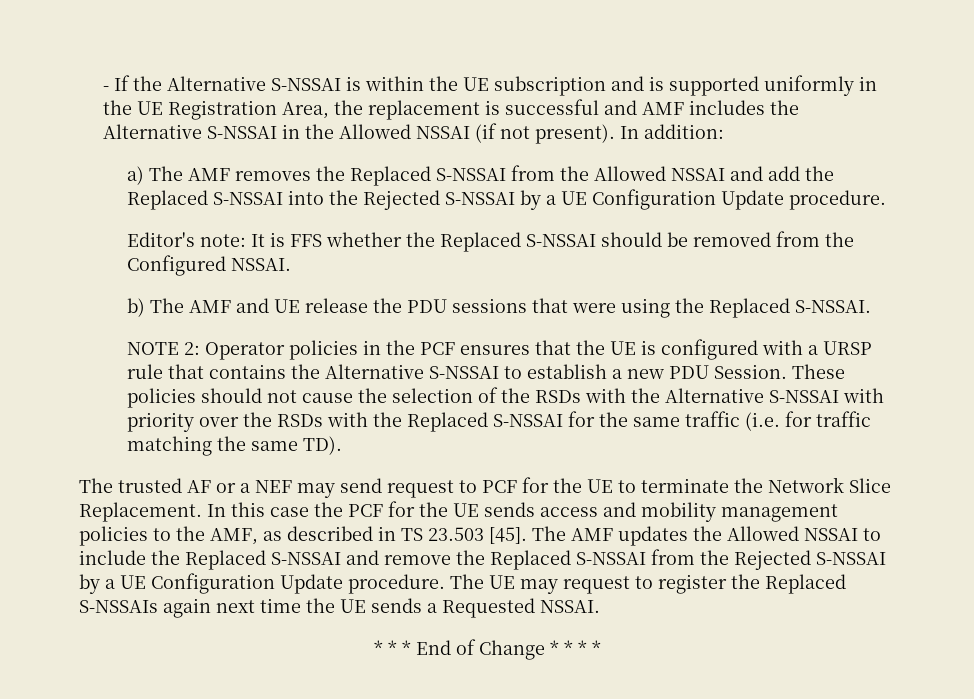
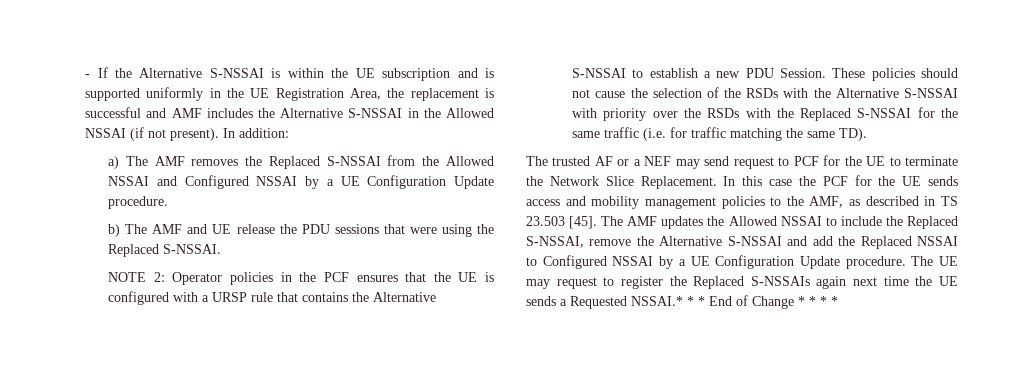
- a) The AMF removes the Replaced S-NSSAI from the Allowed NSSAI and add the Replaced S-NSSAI into the Rejected S-NSSAI by a UE Configuration Update procedure.
- Editor's note: It is FFS whether the Replaced S-NSSAI should be removed from the Configured NSSAI.
+ a) The AMF removes the Replaced S-NSSAI from the Allowed NSSAI and Configured NSSAI by a UE Configuration Update procedure.
- The AMF updates the Allowed NSSAI to include the Replaced S-NSSAI and remove the Replaced S-NSSAI from the Rejected S-NSSAI by a UE Configuration Update procedure.
+ The AMF updates the Allowed NSSAI to include the Replaced S-NSSAI, remove the Alternative S-NSSAI and add the Replaced NSSAI to Configured NSSAI by a UE Configuration Update procedure.
- The UE may request to register the Replaced S-NSSAIs again next time the UE sends a Requested NSSAI.
- * * * End of Change * * * *
+ The UE may request to register the Replaced S-NSSAIs again next time the UE sends a Requested NSSAI.* * * End of Change * * * *

